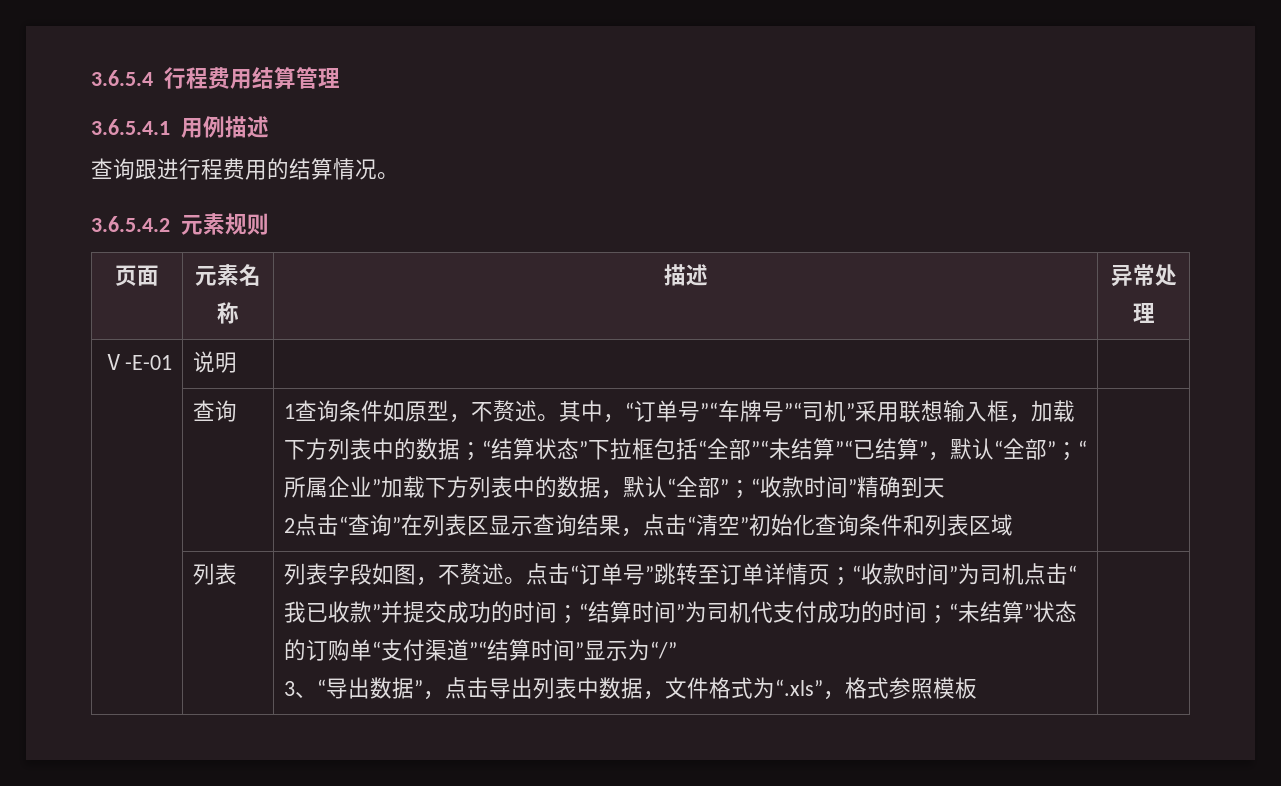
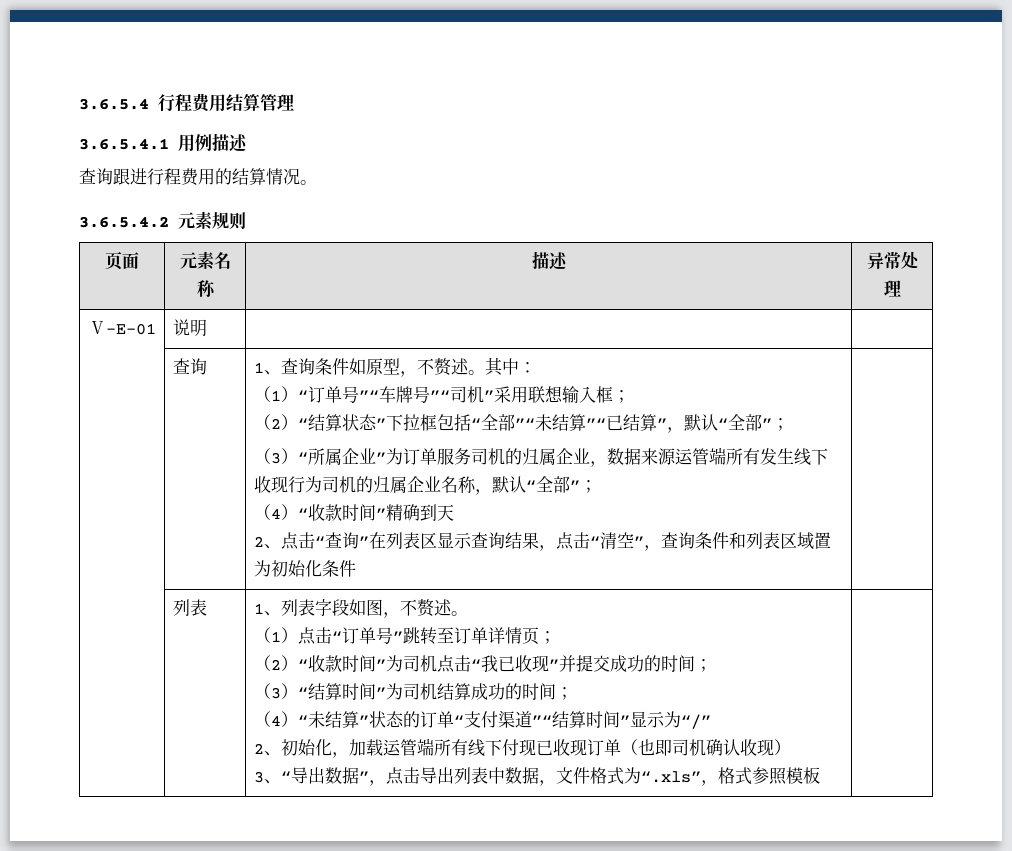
- 1查询条件如原型，不赘述。
+ 1、查询条件如原型，不赘述。
- 其中，“订单号”“车牌号”“司机”采用联想输入框，加载下方列表中的数据；“结算状态”下拉框包括“全部”“未结算”“已结算”，默认“全部”；“所属企业”加载下方列表中的数据，默认“全部”；“收款时间”精确到天
+ 其中：
+ （1）“订单号”“车牌号”“司机”采用联想输入框；
+ （2）“结算状态”下拉框包括“全部”“未结算”“已结算”，默认“全部”；
+ （3）“所属企业”为订单服务司机的归属企业，数据来源运管端所有发生线下收现行为司机的归属企业名称，默认“全部”；
+ （4）“收款时间”精确到天
- 2点击“查询”在列表区显示查询结果，点击“清空”初始化查询条件和列表区域
+ 2、点击“查询”在列表区显示查询结果，点击“清空”，查询条件和列表区域置为初始化条件
- 列表字段如图，不赘述。点击“订单号”跳转至订单详情页；“收款时间”为司机点击“我已收款”并提交成功的时间；“结算时间”为司机代支付成功的时间；“未结算”状态的订购单“支付渠道”“结算时间”显示为“/”
+ 1、列表字段如图，不赘述。
+ （1）点击“订单号”跳转至订单详情页；
+ （2）“收款时间”为司机点击“我已收现”并提交成功的时间；
+ （3）“结算时间”为司机结算成功的时间；
+ （4）“未结算”状态的订单“支付渠道”“结算时间”显示为“/”
+ 2、初始化，加载运管端所有线下付现已收现订单（也即司机确认收现）

